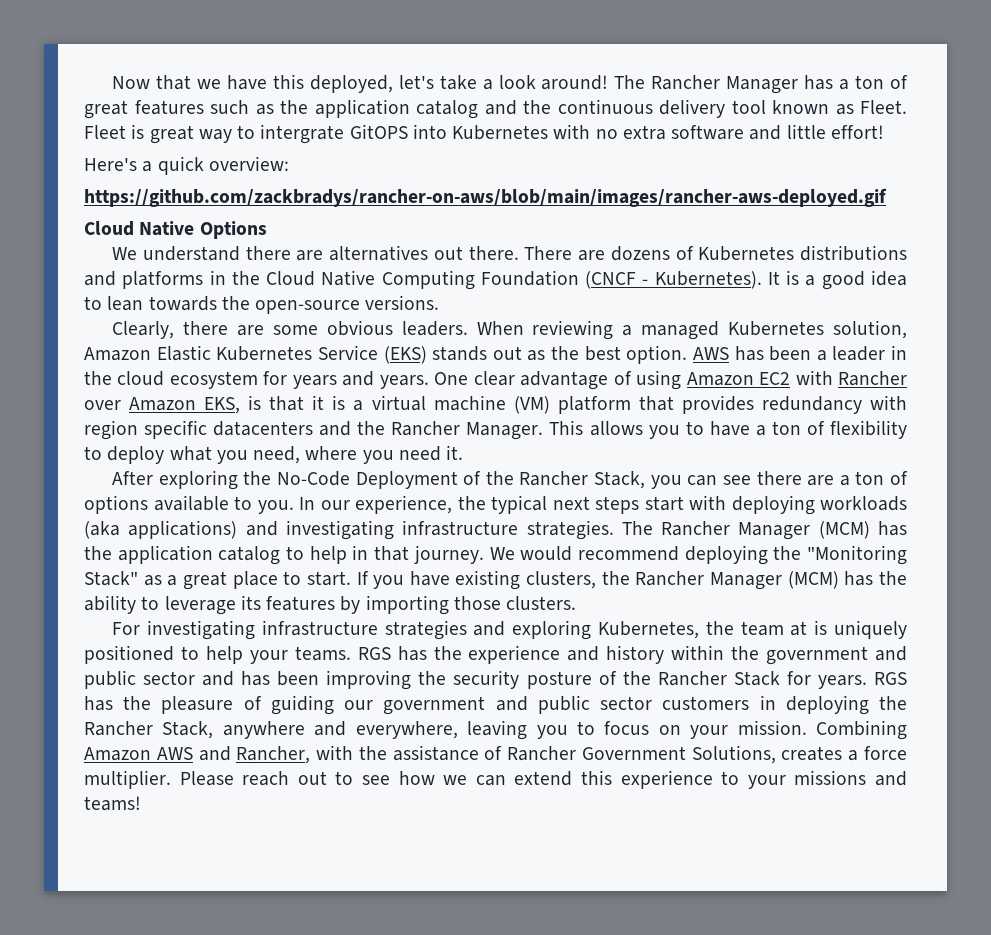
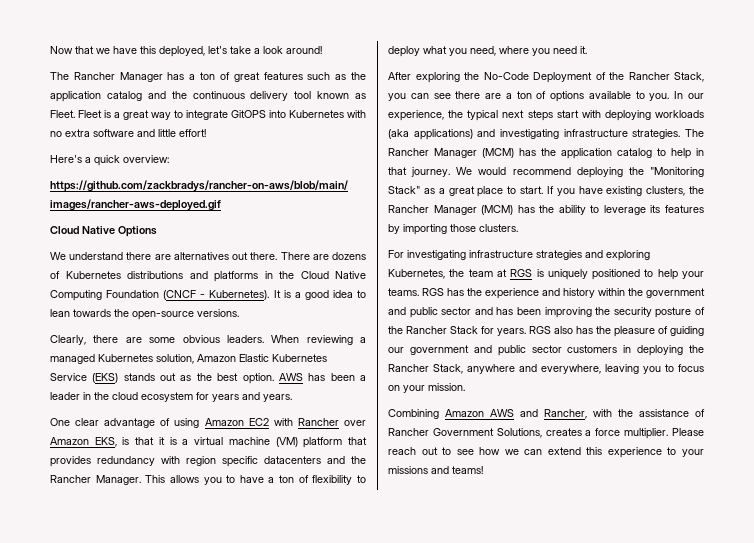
- Now that we have this deployed, let's take a look around! The Rancher Manager has a ton of great features such as the application catalog and the continuous delivery tool known as Fleet.
+ Now that we have this deployed, let's take a look around!
+ The Rancher Manager has a ton of great features such as the application catalog and the continuous delivery tool known as Fleet.
- Fleet is great way to intergrate GitOPS into Kubernetes with no extra software and little effort!
+ Fleet is a great way to integrate GitOPS into Kubernetes with no extra software and little effort!
- AWS has been a leader in the cloud ecosystem for years and years. One clear advantage of using Amazon EC2 with Rancher over Amazon EKS, is that it is a virtual machine (VM) platform that provides redundancy with region specific datacenters and the Rancher Manager.
+ AWS has been a leader in the cloud ecosystem for years and years.
+ One clear advantage of using Amazon EC2 with Rancher over Amazon EKS, is that it is a virtual machine (VM) platform that provides redundancy with region specific datacenters and the Rancher Manager.
- For investigating infrastructure strategies and exploring Kubernetes, the team at is uniquely positioned to help your teams.
+ For investigating infrastructure strategies and exploring Kubernetes, the team at RGS is uniquely positioned to help your teams.
- RGS has the pleasure of guiding our government and public sector customers in deploying the Rancher Stack, anywhere and everywhere, leaving you to focus on your mission. Combining Amazon AWS and Rancher, with the assistance of Rancher Government Solutions, creates a force multiplier.
+ RGS also has the pleasure of guiding our government and public sector customers in deploying the Rancher Stack, anywhere and everywhere, leaving you to focus on your mission.
+ Combining Amazon AWS and Rancher, with the assistance of Rancher Government Solutions, creates a force multiplier.

